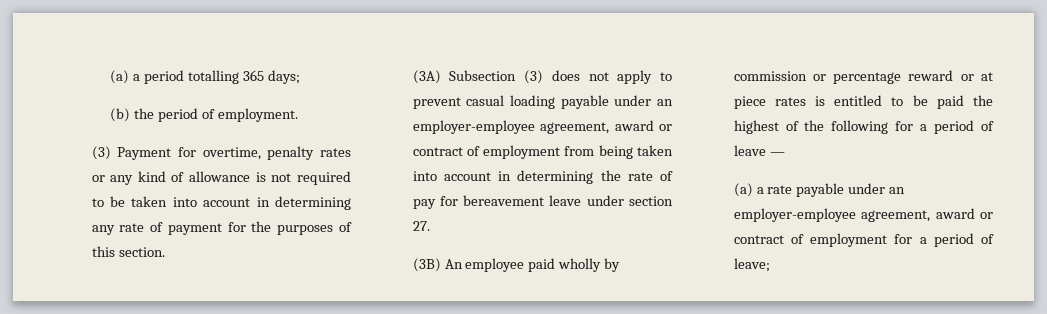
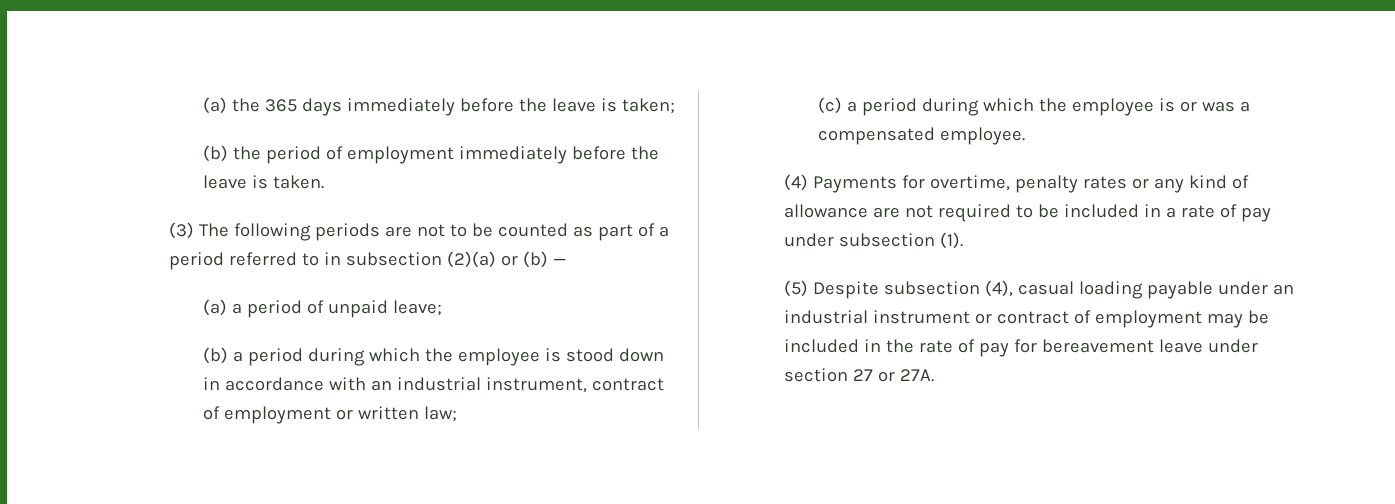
- (a) a period totalling 365 days;
- (b) the period of employment.
- (3) Payment for overtime, penalty rates or any kind of allowance is not required to be taken into account in determining any rate of payment for the purposes of this section.
- (3A) Subsection (3) does not apply to prevent casual loading payable under an employer-employee agreement, award or contract of employment from being taken into account in determining the rate of pay for bereavement leave under section 27.
- (3B) An employee paid wholly by commission or percentage reward or at piece rates is entitled to be paid the highest of the following for a period of leave —
- (a) a rate payable under an employer-employee agreement, award or contract of employment for a period of leave;
+ (a) the 365 days immediately before the leave is taken;
+ (b) the period of employment immediately before the leave is taken.
+ (3) The following periods are not to be counted as part of a period referred to in subsection (2)(a) or (b) —
+ (a) a period of unpaid leave;
+ (b) a period during which the employee is stood down in accordance with an industrial instrument, contract of employment or written law;
+ (c) a period during which the employee is or was a compensated employee.
+ (4) Payments for overtime, penalty rates or any kind of allowance are not required to be included in a rate of pay under subsection (1).
+ (5) Despite subsection (4), casual loading payable under an industrial instrument or contract of employment may be included in the rate of pay for bereavement leave under section 27 or 27A.

